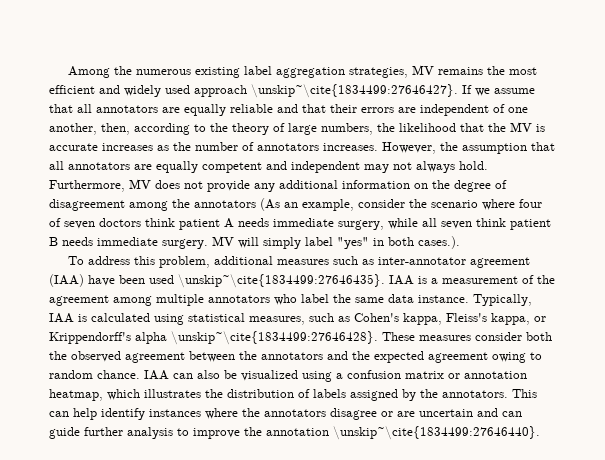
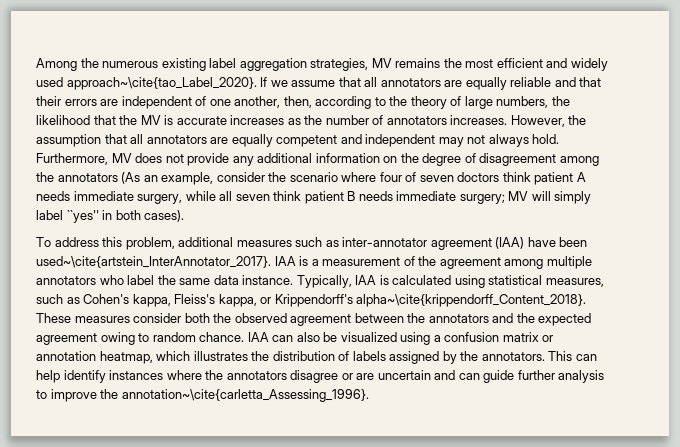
- Among the numerous existing label aggregation strategies, MV remains the most efficient and widely used approach \unskip~\cite{1834499:27646427}.
+ Among the numerous existing label aggregation strategies, MV remains the most efficient and widely used approach~\cite{tao_Label_2020}.
- Furthermore, MV does not provide any additional information on the degree of disagreement among the annotators (As an example, consider the scenario where four of seven doctors think patient A needs immediate surgery, while all seven think patient B needs immediate surgery. MV will simply label "yes" in both cases.).
+ Furthermore, MV does not provide any additional information on the degree of disagreement among the annotators (As an example, consider the scenario where four of seven doctors think patient A needs immediate surgery, while all seven think patient B needs immediate surgery; MV will simply label ``yes'' in both cases).
- To address this problem, additional measures such as inter-annotator agreement (IAA) have been used \unskip~\cite{1834499:27646435}.
+ To address this problem, additional measures such as inter-annotator agreement (IAA) have been used~\cite{artstein_InterAnnotator_2017}.
- Typically, IAA is calculated using statistical measures, such as Cohen's kappa, Fleiss's kappa, or Krippendorff's alpha \unskip~\cite{1834499:27646428}.
+ Typically, IAA is calculated using statistical measures, such as Cohen's kappa, Fleiss's kappa, or Krippendorff's alpha~\cite{krippendorff_Content_2018}.
- This can help identify instances where the annotators disagree or are uncertain and can guide further analysis to improve the annotation \unskip~\cite{1834499:27646440}.
+ This can help identify instances where the annotators disagree or are uncertain and can guide further analysis to improve the annotation~\cite{carletta_Assessing_1996}.

